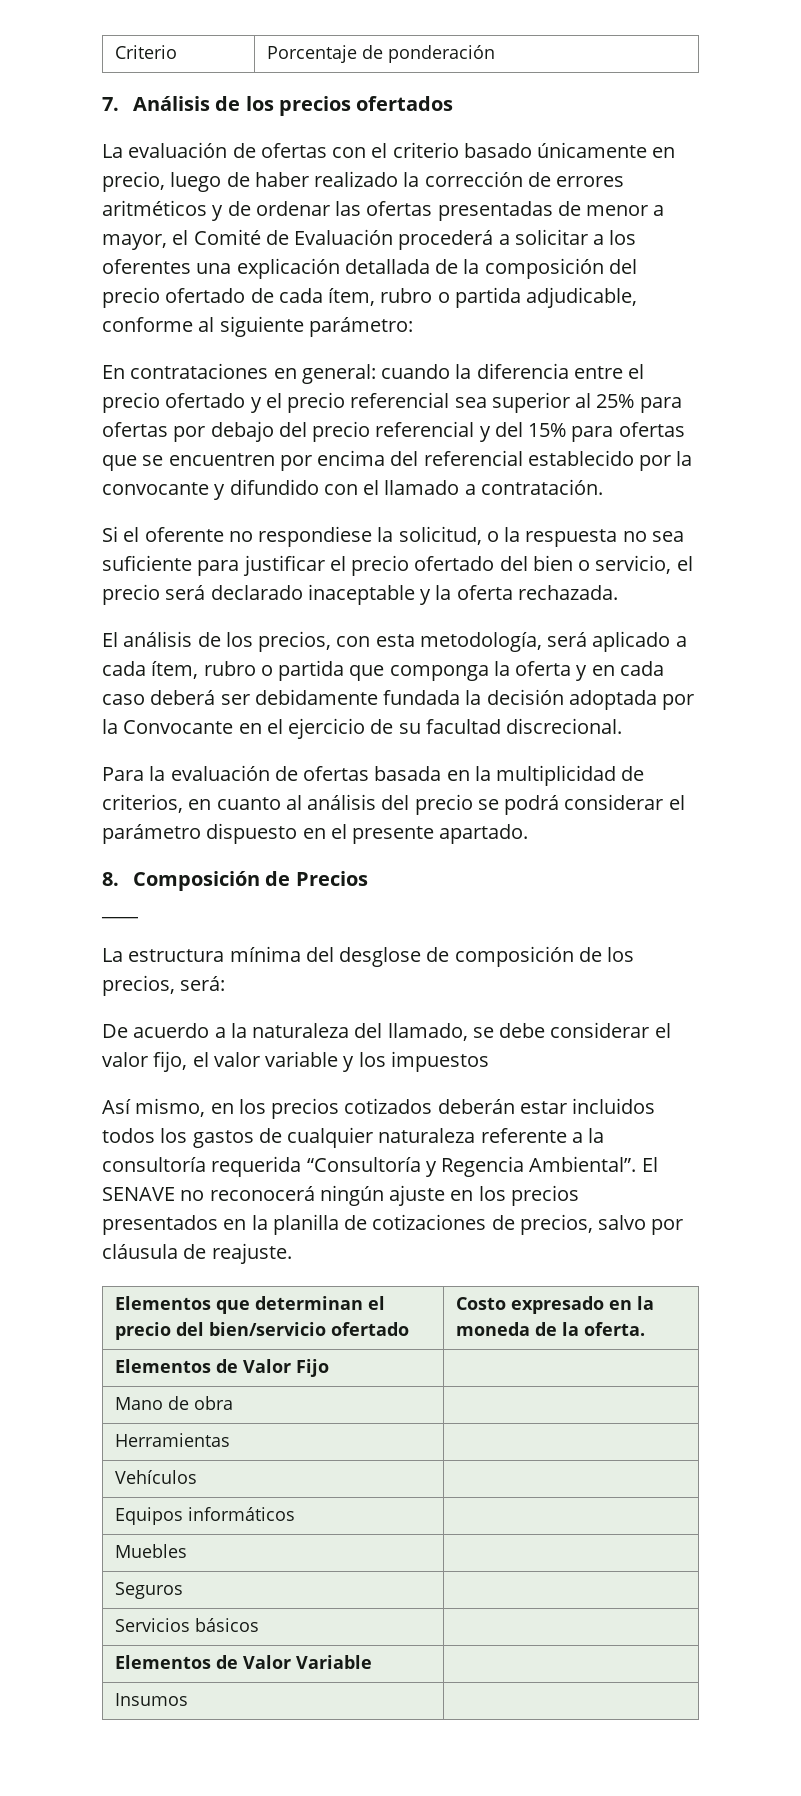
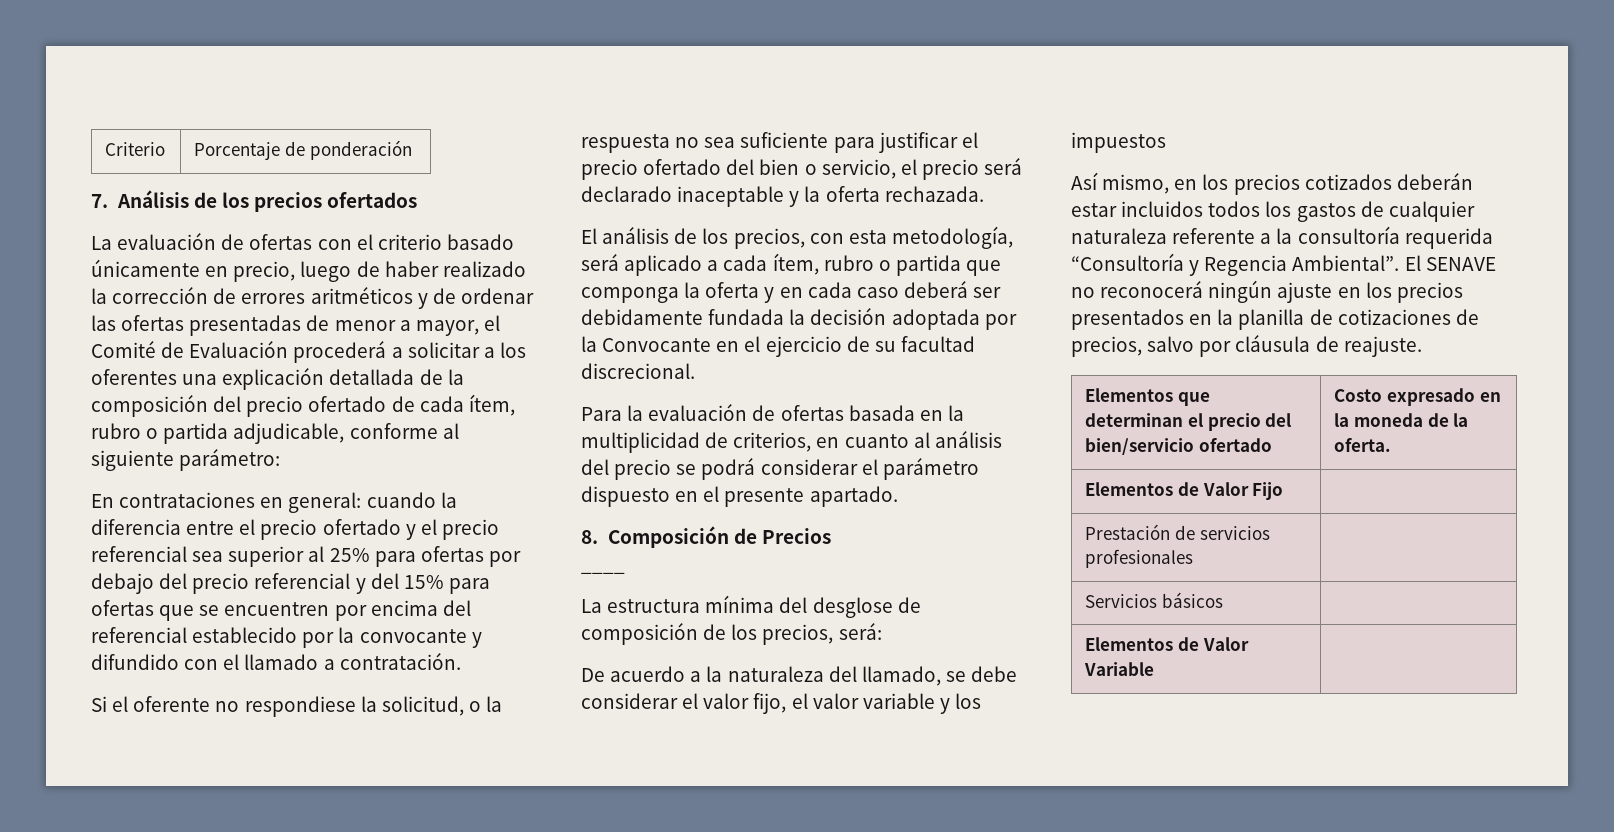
- Mano de obra |
- Herramientas |
- Vehículos |
- Equipos informáticos |
- Muebles |
- Seguros |
+ Prestación de servicios profesionales |
- Insumos |

